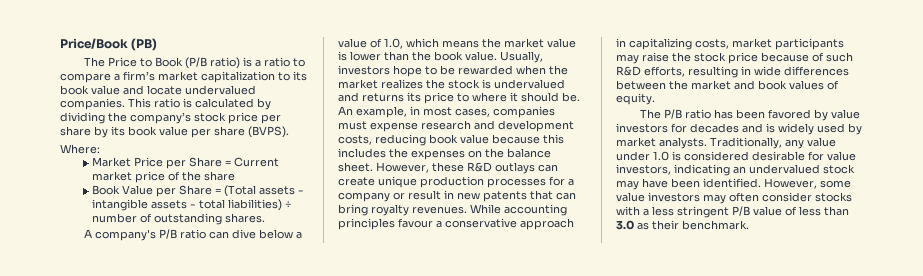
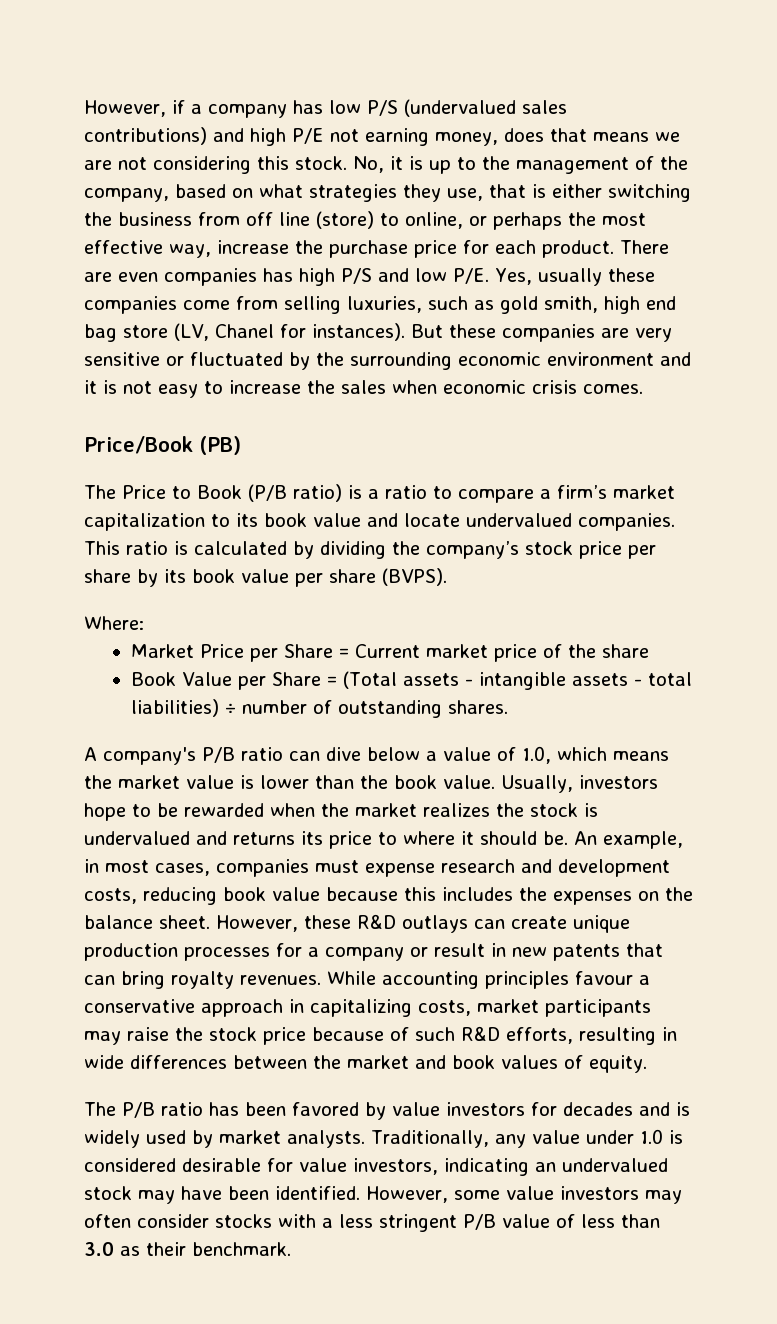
+ However, if a company has low P/S (undervalued sales contributions) and high P/E not earning money, does that means we are not considering this stock. No, it is up to the management of the company, based on what strategies they use, that is either switching the business from off line (store) to online, or perhaps the most effective way, increase the purchase price for each product. There are even companies has high P/S and low P/E. Yes, usually these companies come from selling luxuries, such as gold smith, high end bag store (LV, Chanel for instances). But these companies are very sensitive or fluctuated by the surrounding economic environment and it is not easy to increase the sales when economic crisis comes.

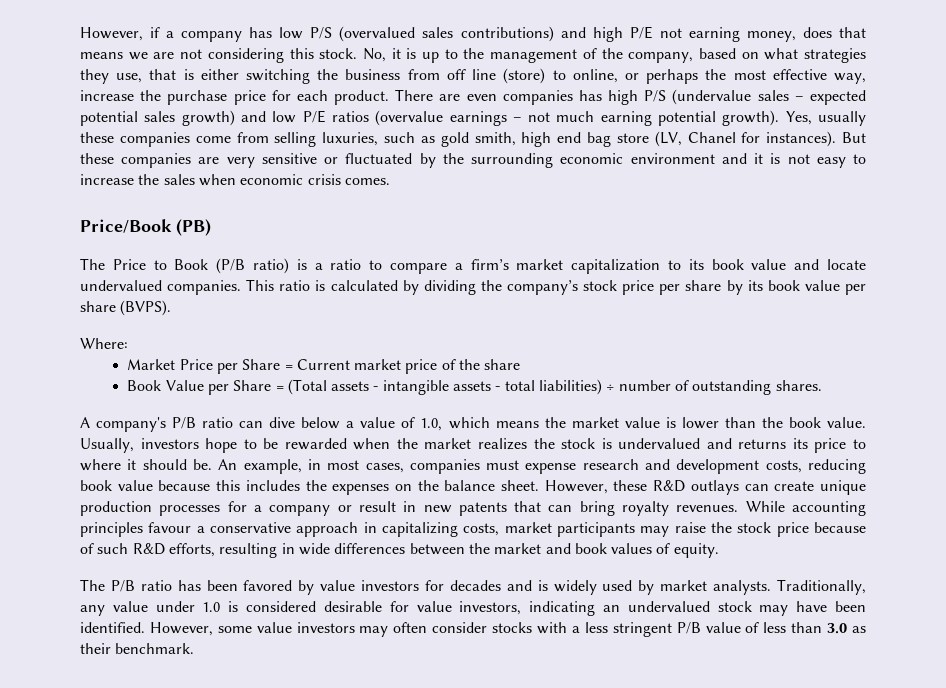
- However, if a company has low P/S (undervalued sales contributions) and high P/E not earning money, does that means we are not considering this stock.
+ However, if a company has low P/S (overvalued sales contributions) and high P/E not earning money, does that means we are not considering this stock.
- There are even companies has high P/S and low P/E. Yes, usually these companies come from selling luxuries, such as gold smith, high end bag store (LV, Chanel for instances).
+ There are even companies has high P/S (undervalue sales – expected potential sales growth) and low P/E ratios (overvalue earnings – not much earning potential growth). Yes, usually these companies come from selling luxuries, such as gold smith, high end bag store (LV, Chanel for instances).

